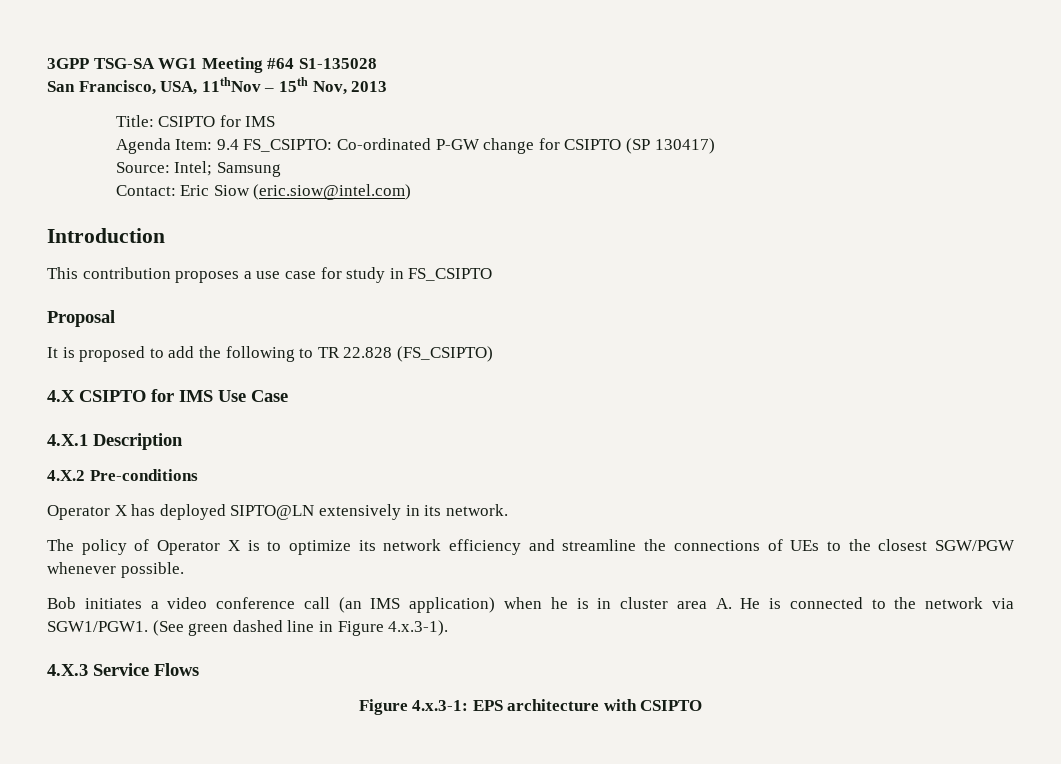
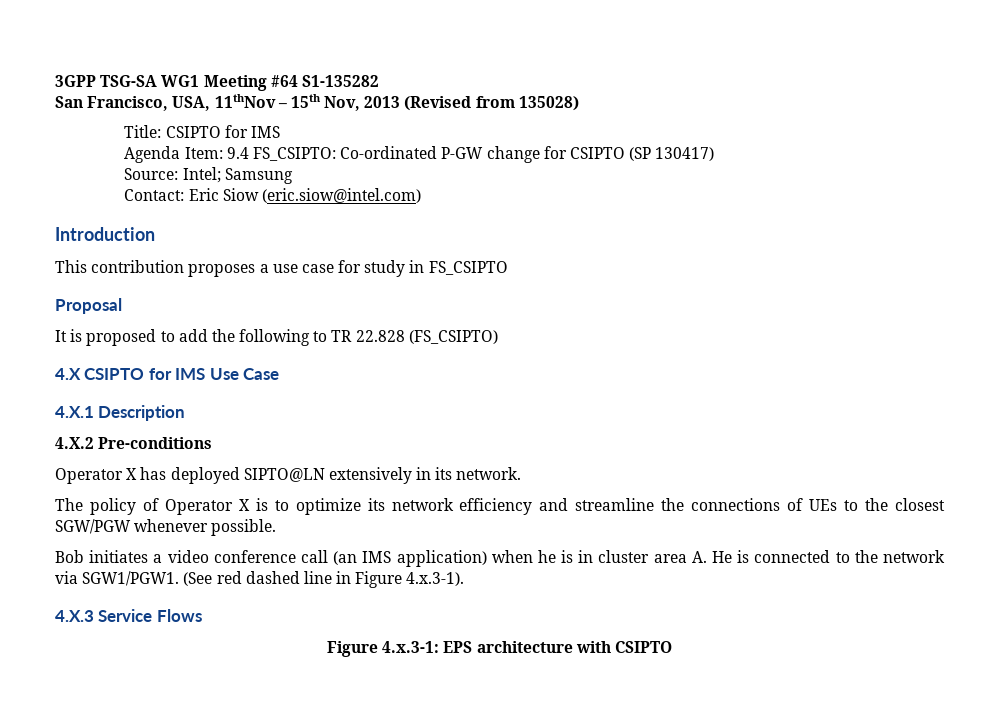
- 3GPP TSG-SA WG1 Meeting #64 S1-135028
+ 3GPP TSG-SA WG1 Meeting #64 S1-135282
- San Francisco, USA, 11thNov – 15th Nov, 2013
+ San Francisco, USA, 11thNov – 15th Nov, 2013 (Revised from 135028)
- (See green dashed line in Figure 4.x.3-1).
+ (See red dashed line in Figure 4.x.3-1).

